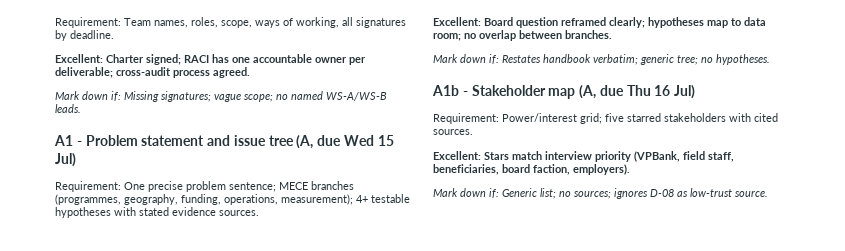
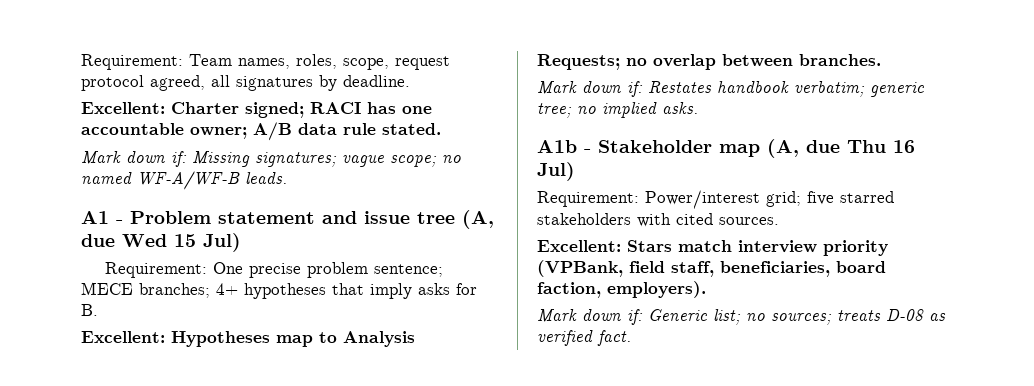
- Requirement: Team names, roles, scope, ways of working, all signatures by deadline.
+ Requirement: Team names, roles, scope, request protocol agreed, all signatures by deadline.
- Excellent: Charter signed; RACI has one accountable owner per deliverable; cross-audit process agreed.
+ Excellent: Charter signed; RACI has one accountable owner; A/B data rule stated.
- Mark down if: Missing signatures; vague scope; no named WS-A/WS-B leads.
+ Mark down if: Missing signatures; vague scope; no named WF-A/WF-B leads.
- Requirement: One precise problem sentence; MECE branches (programmes, geography, funding, operations, measurement); 4+ testable hypotheses with stated evidence sources.
- Excellent: Board question reframed clearly; hypotheses map to data room; no overlap between branches.
+ Requirement: One precise problem sentence; MECE branches; 4+ hypotheses that imply asks for B.
+ Excellent: Hypotheses map to Analysis Requests; no overlap between branches.
- Mark down if: Restates handbook verbatim; generic tree; no hypotheses.
+ Mark down if: Restates handbook verbatim; generic tree; no implied asks.
- Mark down if: Generic list; no sources; ignores D-08 as low-trust source.
+ Mark down if: Generic list; no sources; treats D-08 as verified fact.

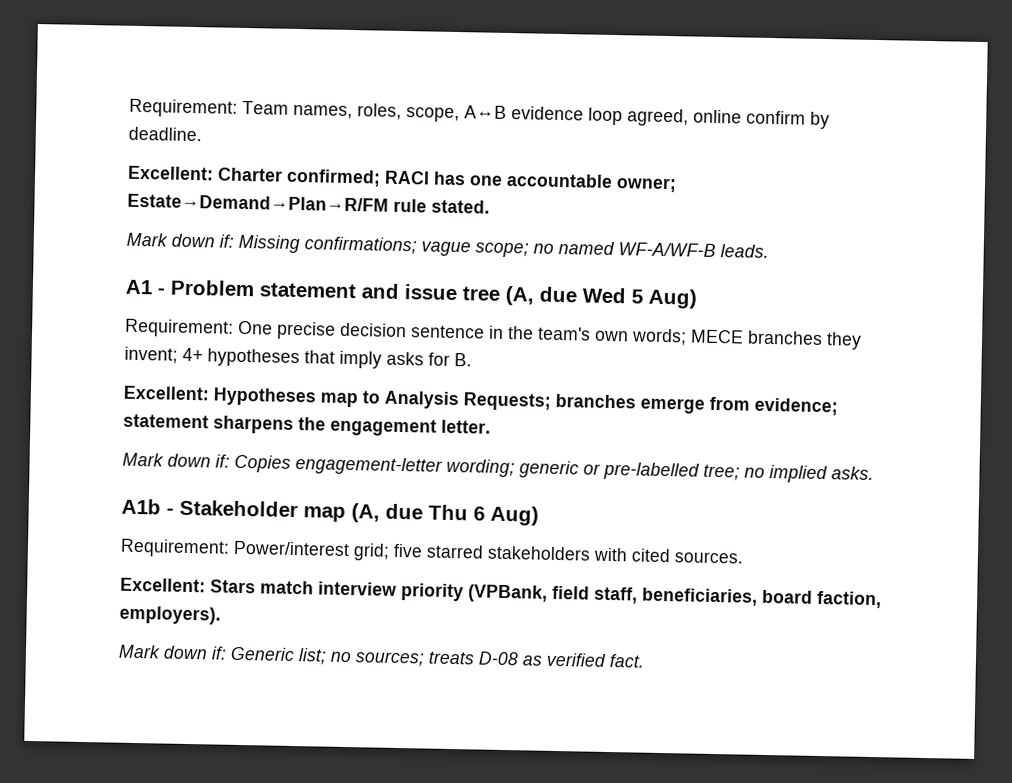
- Requirement: Team names, roles, scope, request protocol agreed, all signatures by deadline.
+ Requirement: Team names, roles, scope, A↔B evidence loop agreed, online confirm by deadline.
- Excellent: Charter signed; RACI has one accountable owner; A/B data rule stated.
+ Excellent: Charter confirmed; RACI has one accountable owner; Estate→Demand→Plan→R/FM rule stated.
- Mark down if: Missing signatures; vague scope; no named WF-A/WF-B leads.
+ Mark down if: Missing confirmations; vague scope; no named WF-A/WF-B leads.
- A1 - Problem statement and issue tree (A, due Wed 15 Jul)
+ A1 - Problem statement and issue tree (A, due Wed 5 Aug)
- Requirement: One precise problem sentence; MECE branches; 4+ hypotheses that imply asks for B.
+ Requirement: One precise decision sentence in the team's own words; MECE branches they invent; 4+ hypotheses that imply asks for B.
- Excellent: Hypotheses map to Analysis Requests; no overlap between branches.
- Mark down if: Restates handbook verbatim; generic tree; no implied asks.
+ Excellent: Hypotheses map to Analysis Requests; branches emerge from evidence; statement sharpens the engagement letter.
+ Mark down if: Copies engagement-letter wording; generic or pre-labelled tree; no implied asks.
- A1b - Stakeholder map (A, due Thu 16 Jul)
+ A1b - Stakeholder map (A, due Thu 6 Aug)

